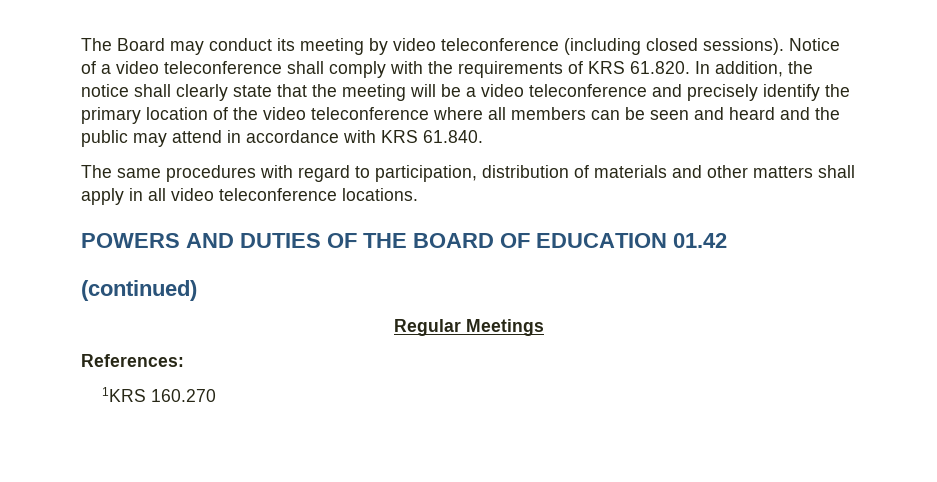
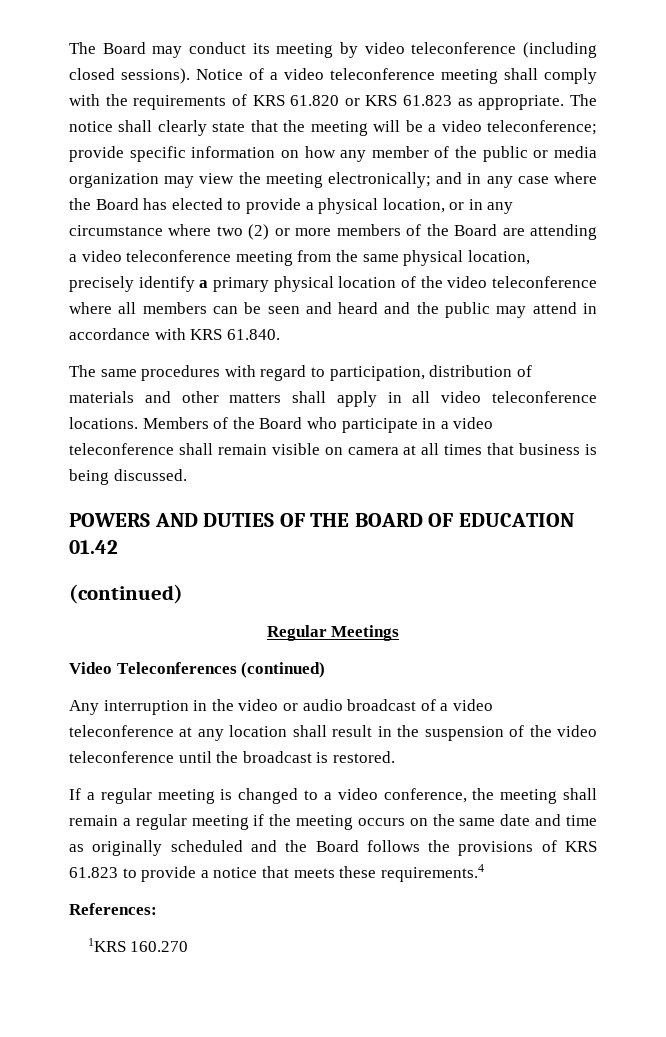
- Notice of a video teleconference shall comply with the requirements of KRS 61.820. In addition, the notice shall clearly state that the meeting will be a video teleconference and precisely identify the primary location of the video teleconference where all members can be seen and heard and the public may attend in accordance with KRS 61.840.
+ Notice of a video teleconference meeting shall comply with the requirements of KRS 61.820 or KRS 61.823 as appropriate. The notice shall clearly state that the meeting will be a video teleconference; provide specific information on how any member of the public or media organization may view the meeting electronically; and in any case where the Board has elected to provide a physical location, or in any circumstance where two (2) or more members of the Board are attending a video teleconference meeting from the same physical location, precisely identify a primary physical location of the video teleconference where all members can be seen and heard and the public may attend in accordance with KRS 61.840.
+ Members of the Board who participate in a video teleconference shall remain visible on camera at all times that business is being discussed.
+ Video Teleconferences (continued)
+ Any interruption in the video or audio broadcast of a video teleconference at any location shall result in the suspension of the video teleconference until the broadcast is restored.
+ If a regular meeting is changed to a video conference, the meeting shall remain a regular meeting if the meeting occurs on the same date and time as originally scheduled and the Board follows the provisions of KRS 61.823 to provide a notice that meets these requirements.4

